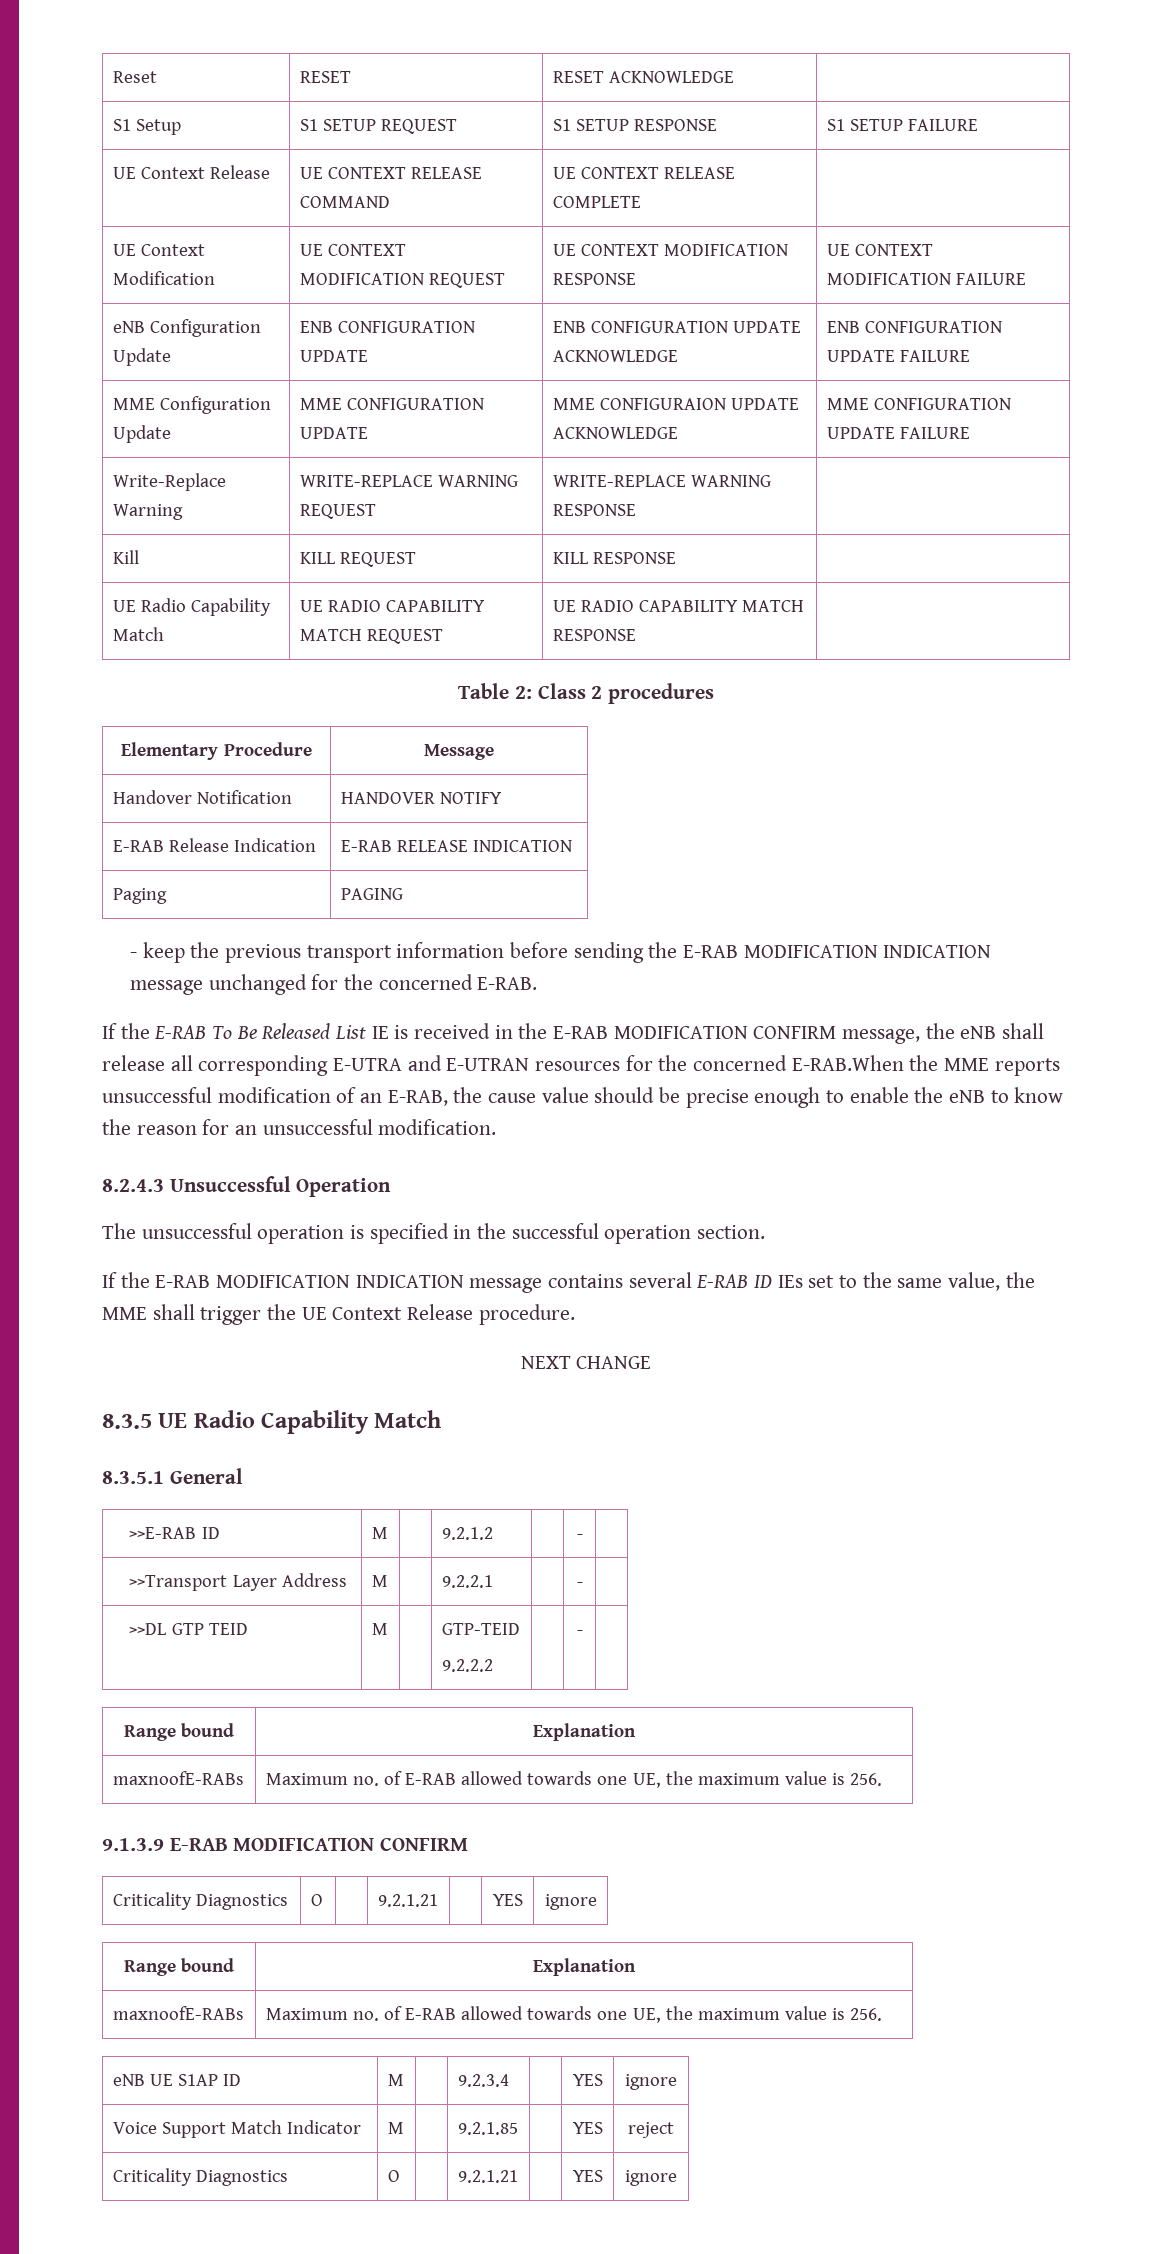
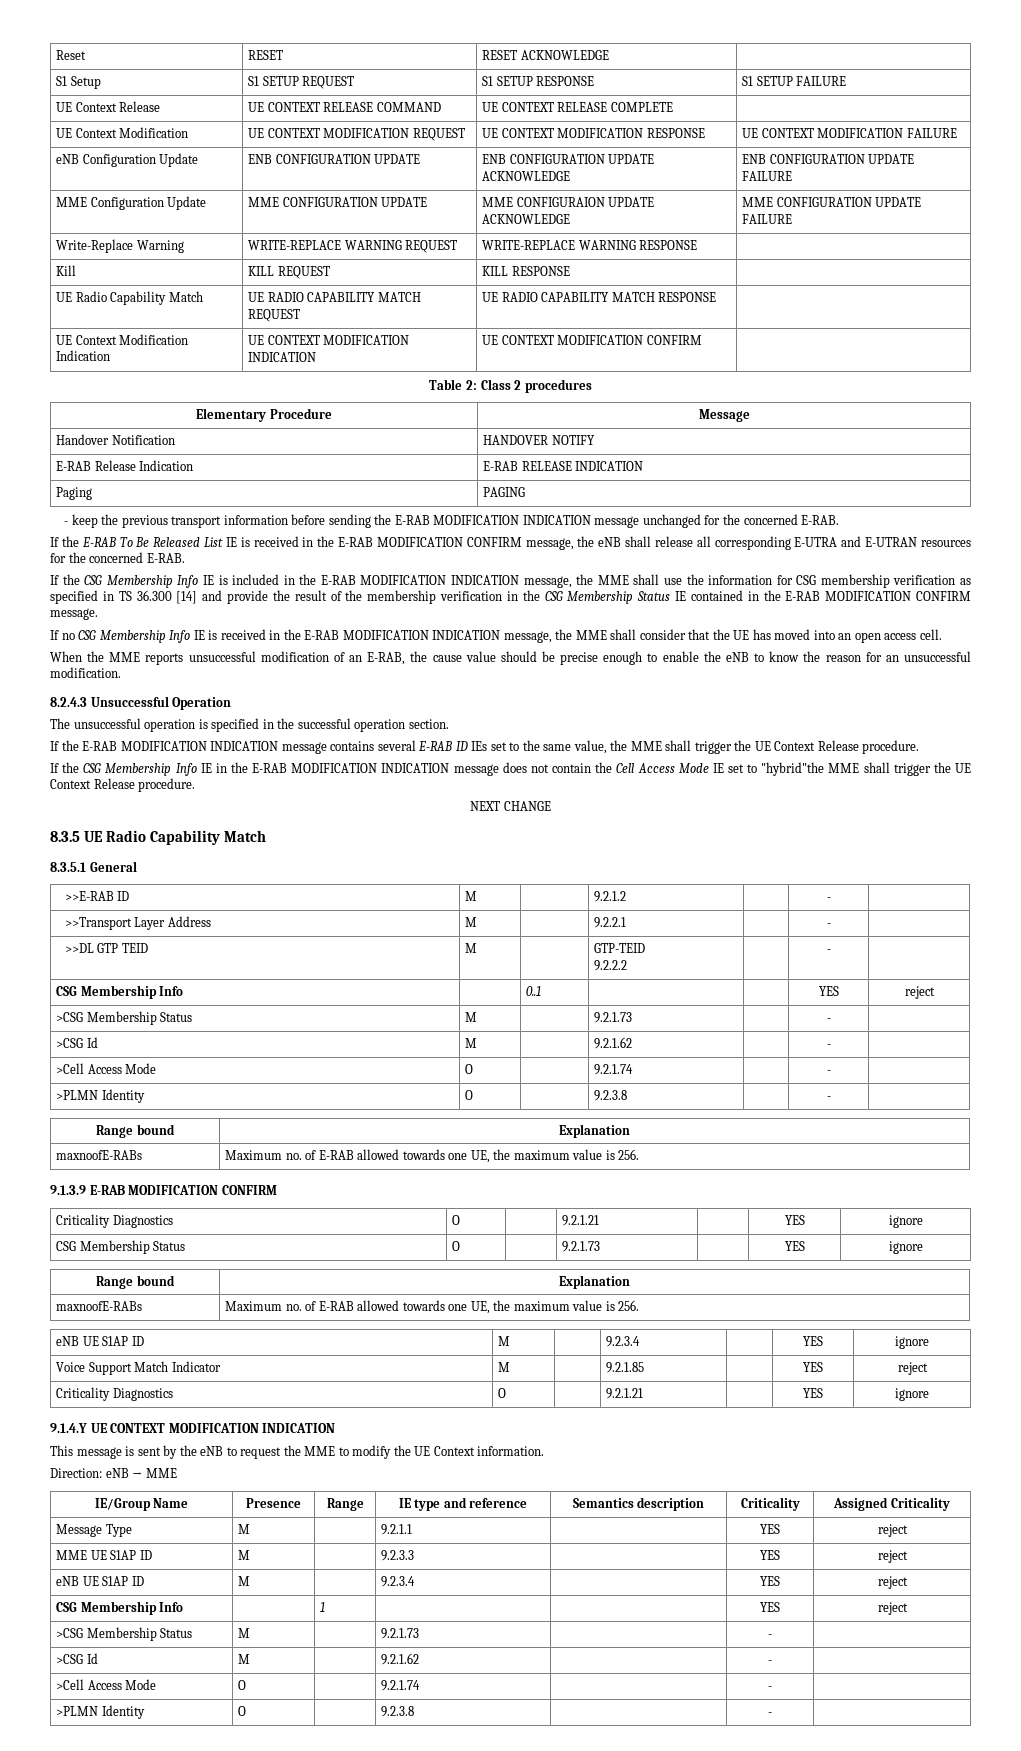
+ UE Context Modification Indication | UE CONTEXT MODIFICATION INDICATION | UE CONTEXT MODIFICATION CONFIRM |
- If the E-RAB To Be Released List IE is received in the E-RAB MODIFICATION CONFIRM message, the eNB shall release all corresponding E-UTRA and E-UTRAN resources for the concerned E-RAB.When the MME reports unsuccessful modification of an E-RAB, the cause value should be precise enough to enable the eNB to know the reason for an unsuccessful modification.
+ If the E-RAB To Be Released List IE is received in the E-RAB MODIFICATION CONFIRM message, the eNB shall release all corresponding E-UTRA and E-UTRAN resources for the concerned E-RAB.
+ If the CSG Membership Info IE is included in the E-RAB MODIFICATION INDICATION message, the MME shall use the information for CSG membership verification as specified in TS 36.300 [14] and provide the result of the membership verification in the CSG Membership Status IE contained in the E-RAB MODIFICATION CONFIRM message.
+ If no CSG Membership Info IE is received in the E-RAB MODIFICATION INDICATION message, the MME shall consider that the UE has moved into an open access cell.
+ When the MME reports unsuccessful modification of an E-RAB, the cause value should be precise enough to enable the eNB to know the reason for an unsuccessful modification.
+ If the CSG Membership Info IE in the E-RAB MODIFICATION INDICATION message does not contain the Cell Access Mode IE set to "hybrid"the MME shall trigger the UE Context Release procedure.
+ CSG Membership Info | | 0..1 | | | YES | reject
+ >CSG Membership Status | M | | 9.2.1.73 | | - |
+ >CSG Id | M | | 9.2.1.62 | | - |
+ >Cell Access Mode | O | | 9.2.1.74 | | - |
+ >PLMN Identity | O | | 9.2.3.8 | | - |
+ CSG Membership Status | O | | 9.2.1.73 | | YES | ignore
+ 9.1.4.Y UE CONTEXT MODIFICATION INDICATION
+ This message is sent by the eNB to request the MME to modify the UE Context information.
+ Direction: eNB → MME
+ IE/Group Name | Presence | Range | IE type and reference | Semantics description | Criticality | Assigned Criticality
+ Message Type | M | | 9.2.1.1 | | YES | reject
+ MME UE S1AP ID | M | | 9.2.3.3 | | YES | reject
+ eNB UE S1AP ID | M | | 9.2.3.4 | | YES | reject
+ CSG Membership Info | | 1 | | | YES | reject
+ >CSG Membership Status | M | | 9.2.1.73 | | - |
+ >CSG Id | M | | 9.2.1.62 | | - |
+ >Cell Access Mode | O | | 9.2.1.74 | | - |
+ >PLMN Identity | O | | 9.2.3.8 | | - |

